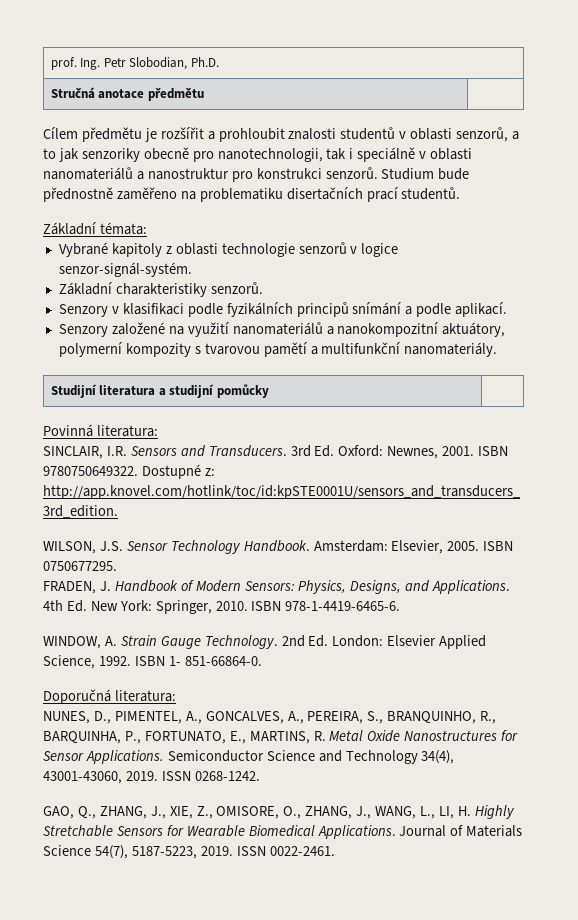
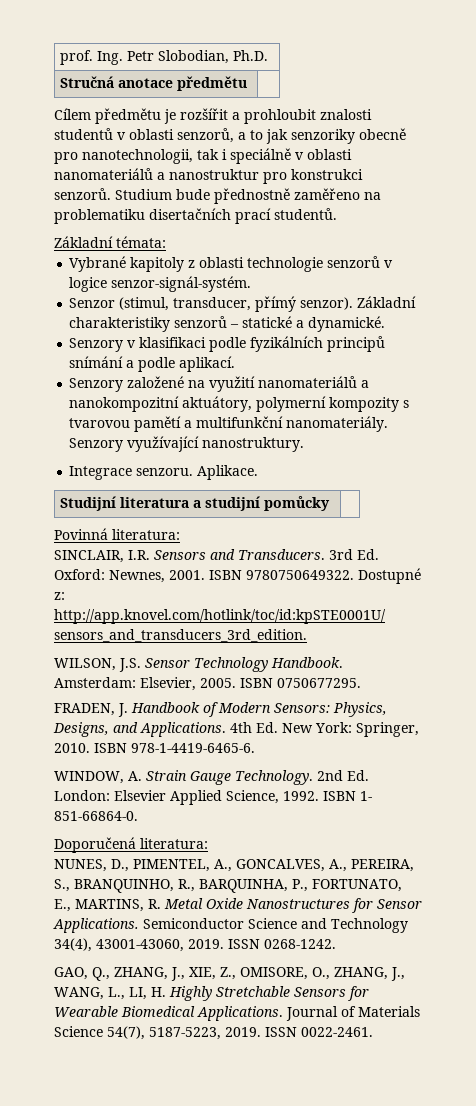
- Základní charakteristiky senzorů.
+ Senzor (stimul, transducer, přímý senzor). Základní charakteristiky senzorů – statické a dynamické.
+ Senzory využívající nanostruktury.
+ Integrace senzoru. Aplikace.
- Doporučná literatura:
+ Doporučená literatura:

